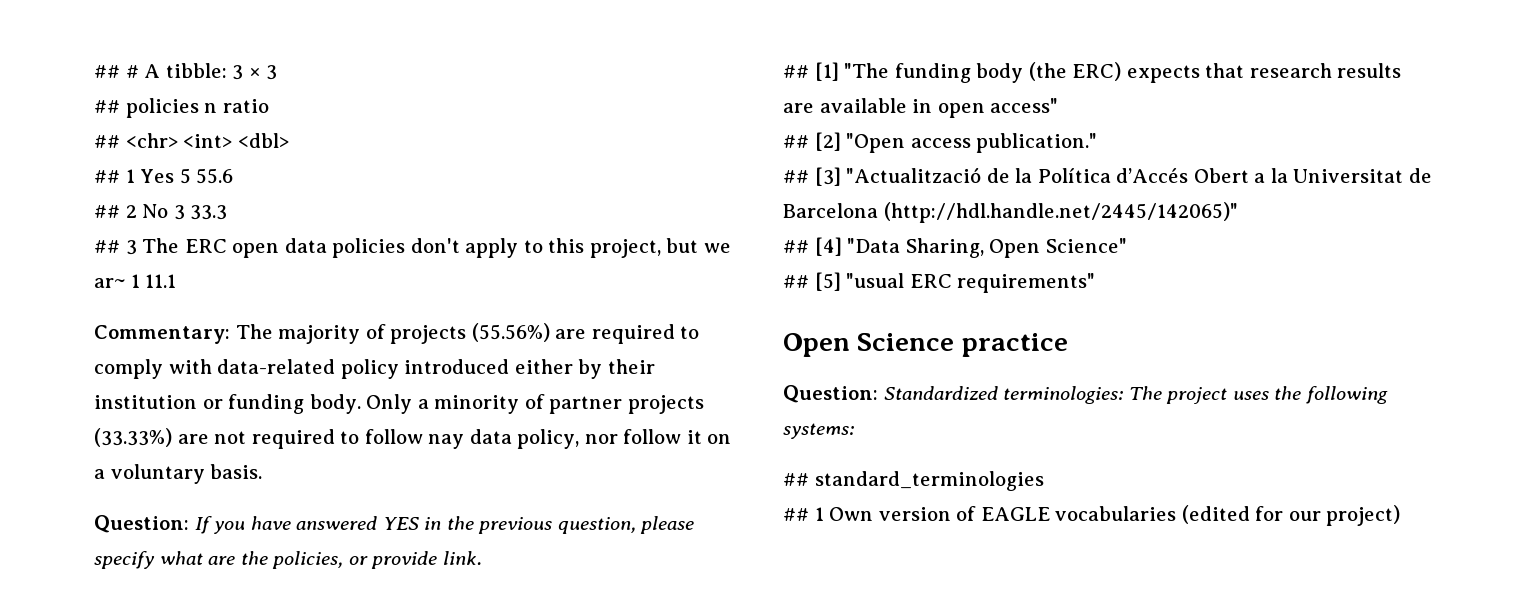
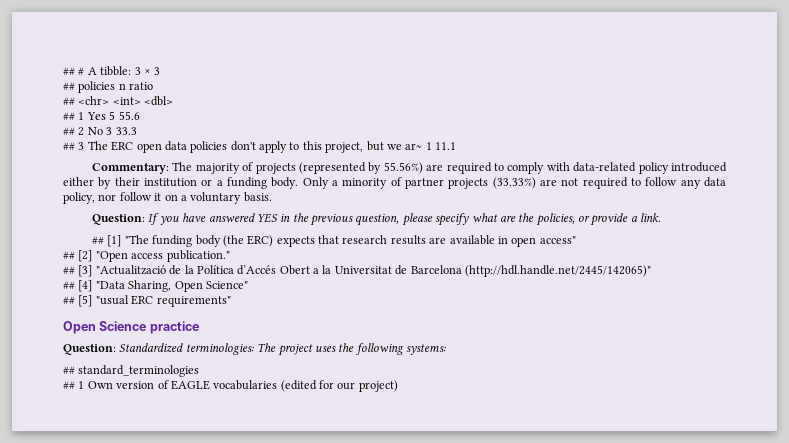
- Commentary: The majority of projects (55.56%) are required to comply with data-related policy introduced either by their institution or funding body.
+ Commentary: The majority of projects (represented by 55.56%) are required to comply with data-related policy introduced either by their institution or a funding body.
- Only a minority of partner projects (33.33%) are not required to follow nay data policy, nor follow it on a voluntary basis.
+ Only a minority of partner projects (33.33%) are not required to follow any data policy, nor follow it on a voluntary basis.
- Question: If you have answered YES in the previous question, please specify what are the policies, or provide link.
+ Question: If you have answered YES in the previous question, please specify what are the policies, or provide a link.

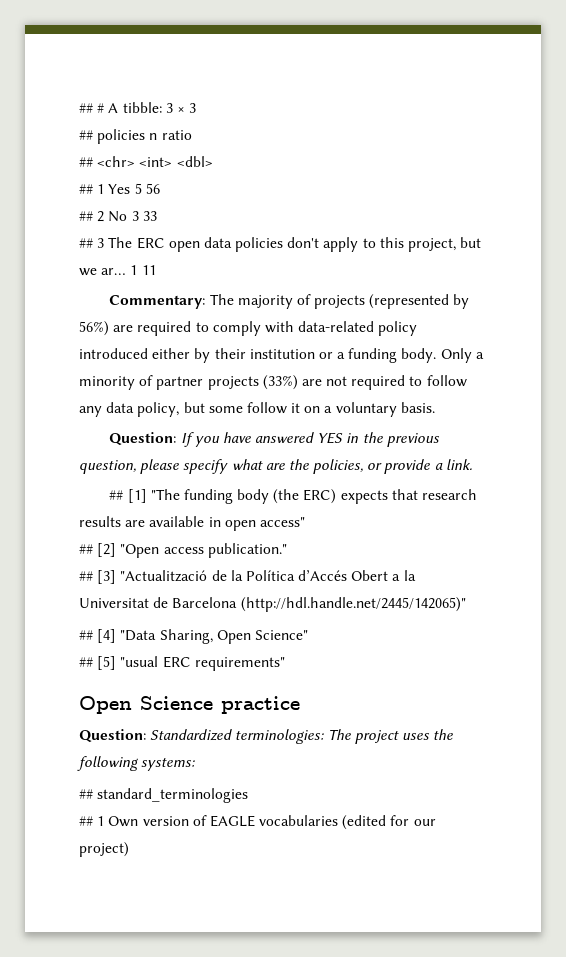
- ## 1 Yes 5 55.6
+ ## 1 Yes 5 56
- ## 2 No 3 33.3
+ ## 2 No 3 33
- ## 3 The ERC open data policies don't apply to this project, but we ar~ 1 11.1
+ ## 3 The ERC open data policies don't apply to this project, but we ar… 1 11
- Commentary: The majority of projects (represented by 55.56%) are required to comply with data-related policy introduced either by their institution or a funding body.
+ Commentary: The majority of projects (represented by 56%) are required to comply with data-related policy introduced either by their institution or a funding body.
- Only a minority of partner projects (33.33%) are not required to follow any data policy, nor follow it on a voluntary basis.
+ Only a minority of partner projects (33%) are not required to follow any data policy, but some follow it on a voluntary basis.

